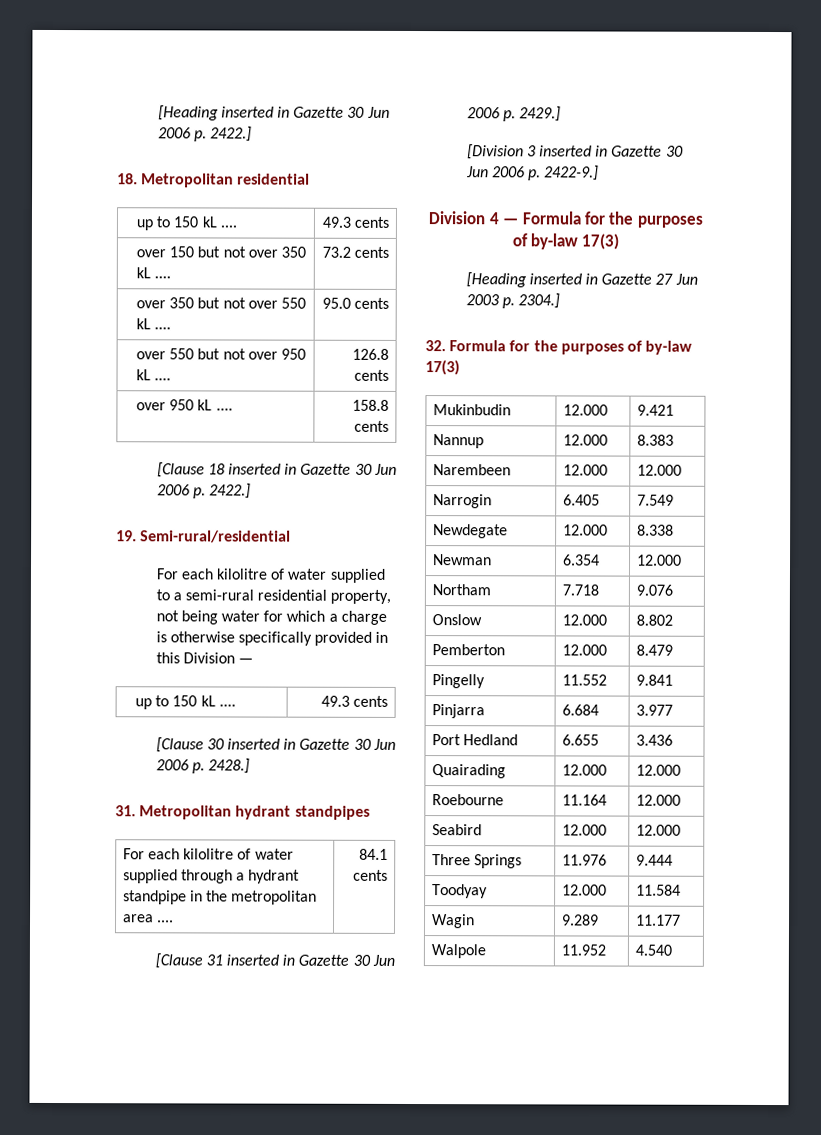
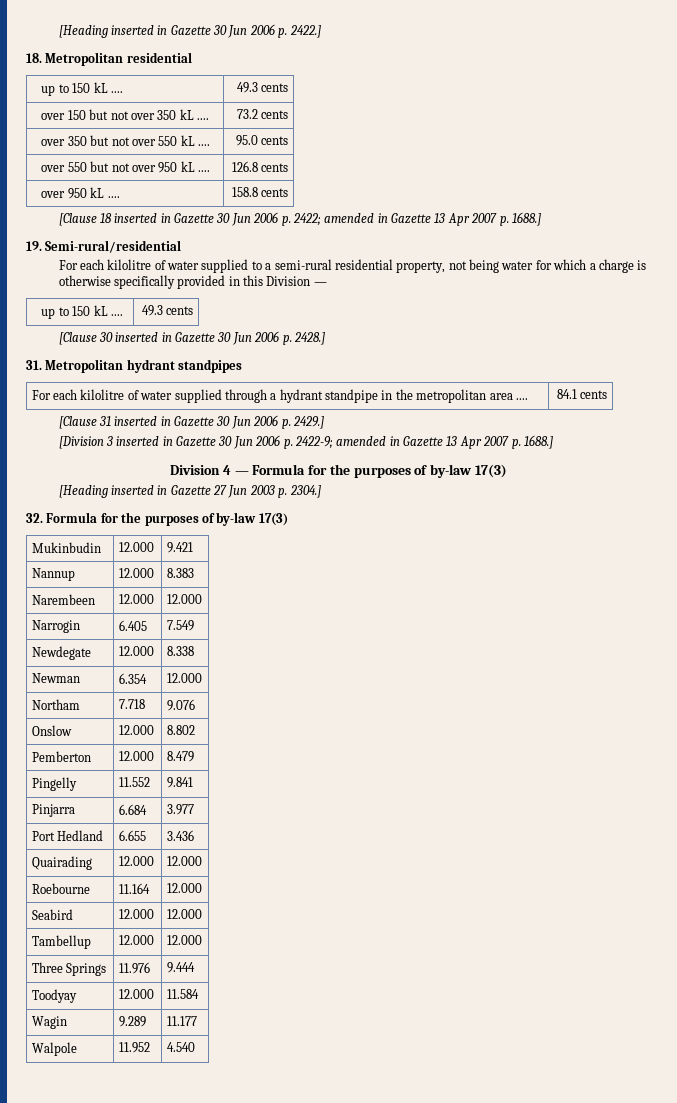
- [Clause 18 inserted in Gazette 30 Jun 2006 p. 2422.]
+ [Clause 18 inserted in Gazette 30 Jun 2006 p. 2422; amended in Gazette 13 Apr 2007 p. 1688.]
- [Division 3 inserted in Gazette 30 Jun 2006 p. 2422-9.]
+ [Division 3 inserted in Gazette 30 Jun 2006 p. 2422-9; amended in Gazette 13 Apr 2007 p. 1688.]
+ Tambellup | 12.000 | 12.000

